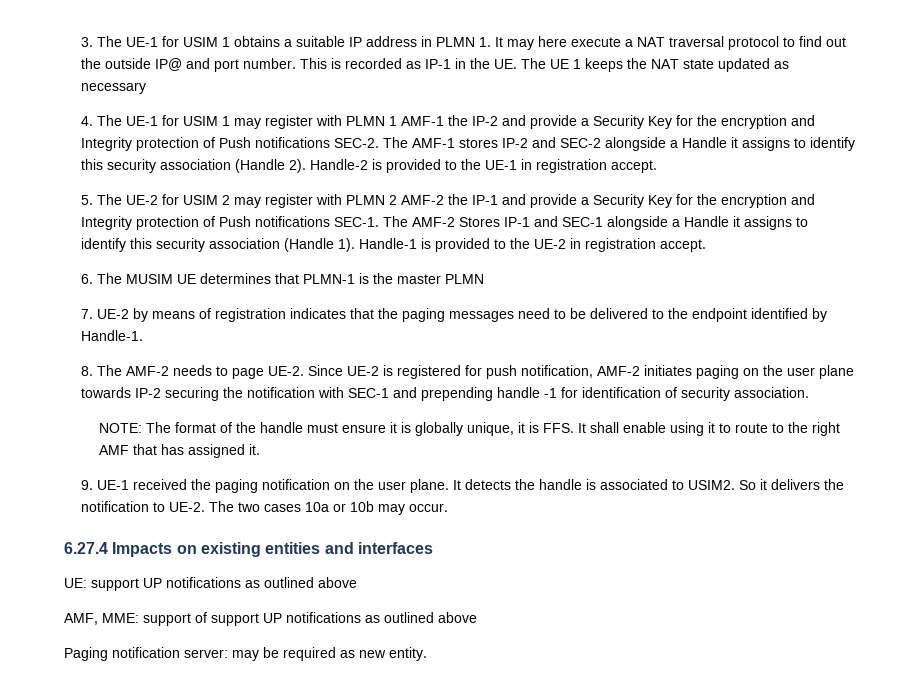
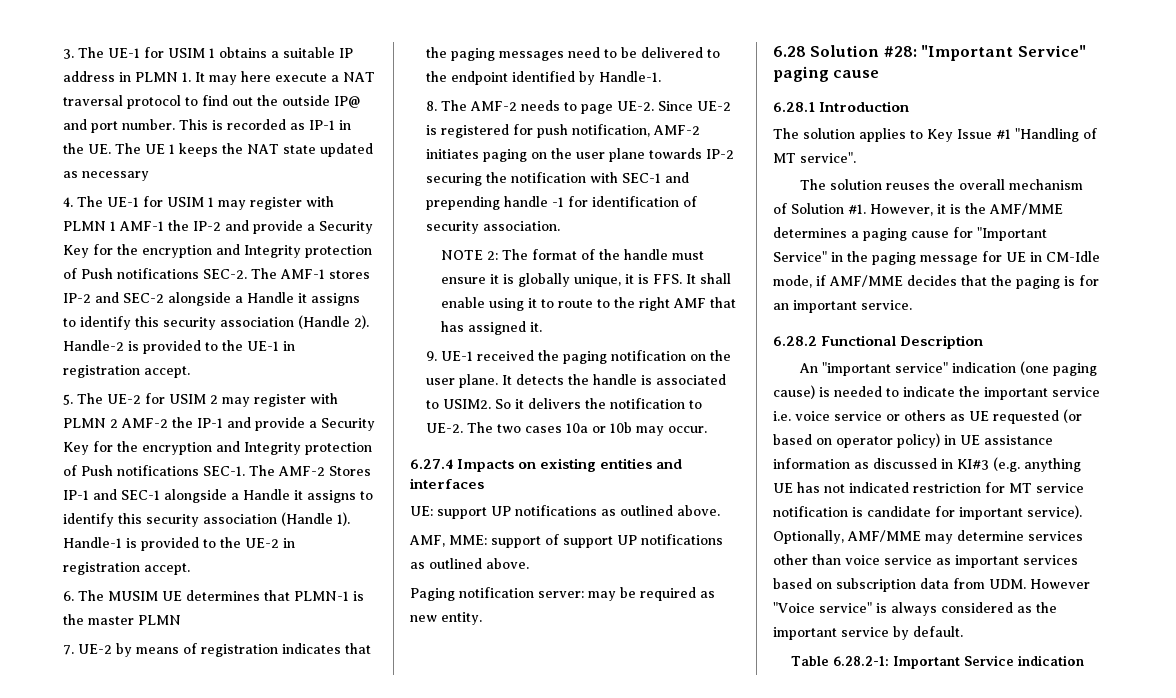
- NOTE: The format of the handle must ensure it is globally unique, it is FFS. It shall enable using it to route to the right AMF that has assigned it.
+ NOTE 2: The format of the handle must ensure it is globally unique, it is FFS. It shall enable using it to route to the right AMF that has assigned it.
- UE: support UP notifications as outlined above
+ UE: support UP notifications as outlined above.
- AMF, MME: support of support UP notifications as outlined above
+ AMF, MME: support of support UP notifications as outlined above.
+ 6.28 Solution #28: "Important Service" paging cause
+ 6.28.1 Introduction
+ The solution applies to Key Issue #1 "Handling of MT service".
+ The solution reuses the overall mechanism of Solution #1. However, it is the AMF/MME determines a paging cause for "Important Service" in the paging message for UE in CM-Idle mode, if AMF/MME decides that the paging is for an important service.
+ 6.28.2 Functional Description
+ An "important service" indication (one paging cause) is needed to indicate the important service i.e. voice service or others as UE requested (or based on operator policy) in UE assistance information as discussed in KI#3 (e.g. anything UE has not indicated restriction for MT service notification is candidate for important service). Optionally, AMF/MME may determine services other than voice service as important services based on subscription data from UDM. However "Voice service" is always considered as the important service by default.
+ Table 6.28.2-1: Important Service indication

